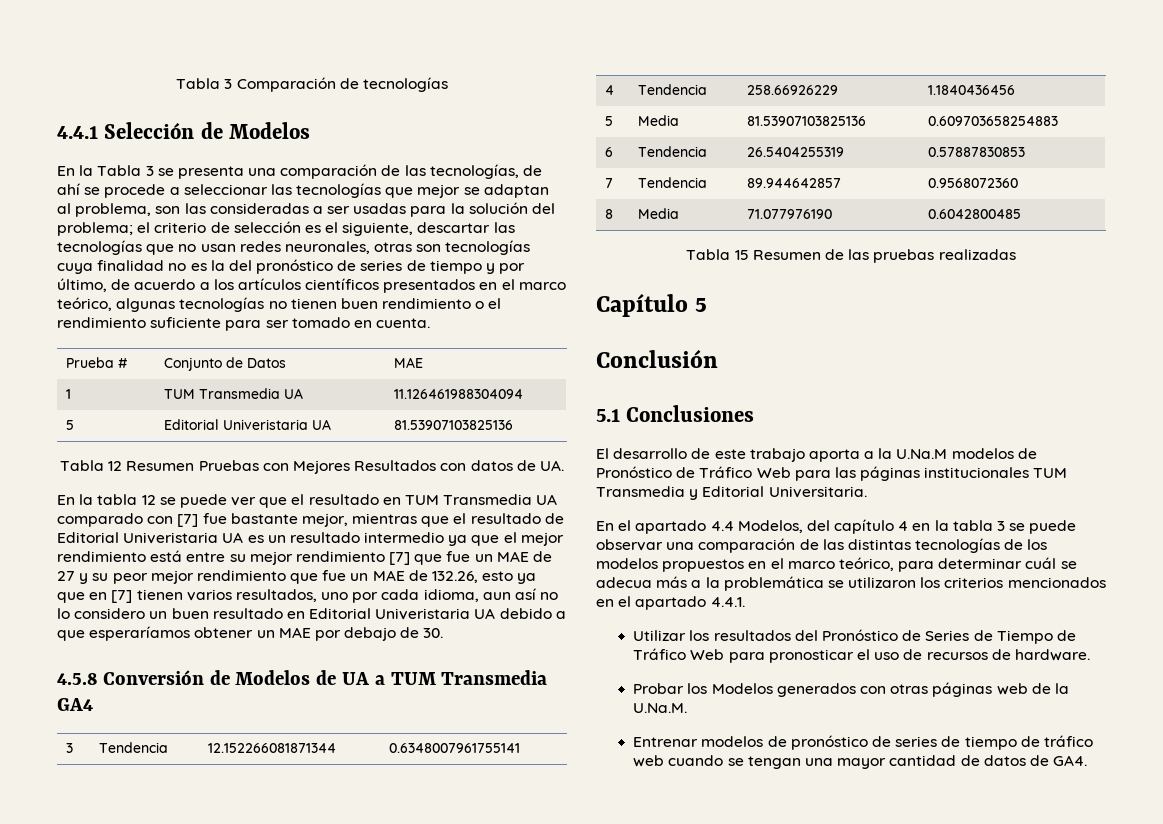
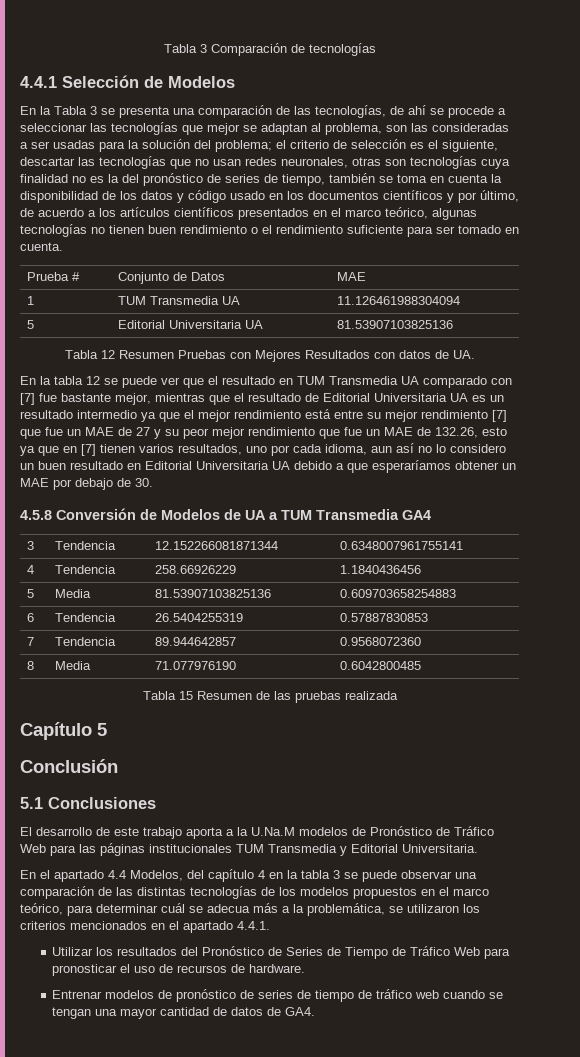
- el criterio de selección es el siguiente, descartar las tecnologías que no usan redes neuronales, otras son tecnologías cuya finalidad no es la del pronóstico de series de tiempo y por último, de acuerdo a los artículos científicos presentados en el marco teórico, algunas tecnologías no tienen buen rendimiento o el rendimiento suficiente para ser tomado en cuenta.
+ el criterio de selección es el siguiente, descartar las tecnologías que no usan redes neuronales, otras son tecnologías cuya finalidad no es la del pronóstico de series de tiempo, también se toma en cuenta la disponibilidad de los datos y código usado en los documentos científicos y por último, de acuerdo a los artículos científicos presentados en el marco teórico, algunas tecnologías no tienen buen rendimiento o el rendimiento suficiente para ser tomado en cuenta.
- 5 | Editorial Univeristaria UA | 81.53907103825136
+ 5 | Editorial Universitaria UA | 81.53907103825136
- En la tabla 12 se puede ver que el resultado en TUM Transmedia UA comparado con [7] fue bastante mejor, mientras que el resultado de Editorial Univeristaria UA es un resultado intermedio ya que el mejor rendimiento está entre su mejor rendimiento [7] que fue un MAE de 27 y su peor mejor rendimiento que fue un MAE de 132.26, esto ya que en [7] tienen varios resultados, uno por cada idioma, aun así no lo considero un buen resultado en Editorial Univeristaria UA debido a que esperaríamos obtener un MAE por debajo de 30.
+ En la tabla 12 se puede ver que el resultado en TUM Transmedia UA comparado con [7] fue bastante mejor, mientras que el resultado de Editorial Universitaria UA es un resultado intermedio ya que el mejor rendimiento está entre su mejor rendimiento [7] que fue un MAE de 27 y su peor mejor rendimiento que fue un MAE de 132.26, esto ya que en [7] tienen varios resultados, uno por cada idioma, aun así no lo considero un buen resultado en Editorial Universitaria UA debido a que esperaríamos obtener un MAE por debajo de 30.
- Tabla 15 Resumen de las pruebas realizadas
+ Tabla 15 Resumen de las pruebas realizada
- En el apartado 4.4 Modelos, del capítulo 4 en la tabla 3 se puede observar una comparación de las distintas tecnologías de los modelos propuestos en el marco teórico, para determinar cuál se adecua más a la problemática se utilizaron los criterios mencionados en el apartado 4.4.1.
+ En el apartado 4.4 Modelos, del capítulo 4 en la tabla 3 se puede observar una comparación de las distintas tecnologías de los modelos propuestos en el marco teórico, para determinar cuál se adecua más a la problemática, se utilizaron los criterios mencionados en el apartado 4.4.1.
- Probar los Modelos generados con otras páginas web de la U.Na.M.

